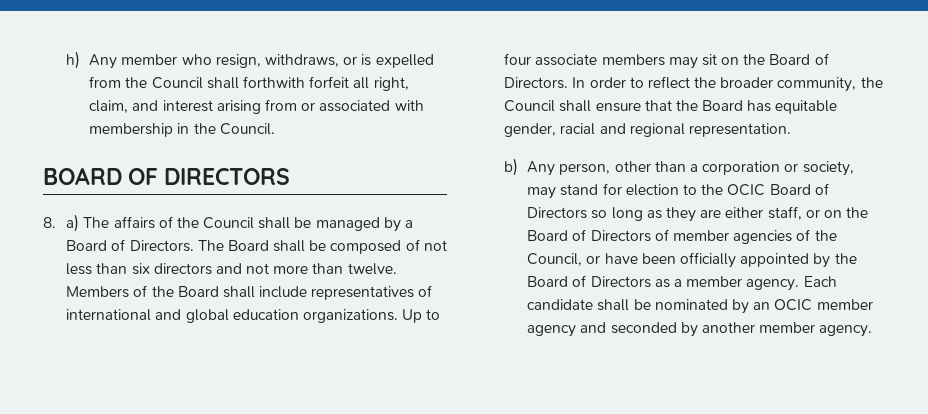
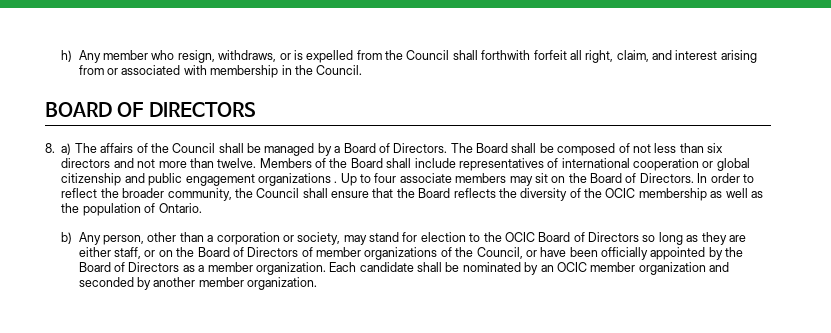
- Members of the Board shall include representatives of international and global education organizations.
+ Members of the Board shall include representatives of international cooperation or global citizenship and public engagement organizations .
- In order to reflect the broader community, the Council shall ensure that the Board has equitable gender, racial and regional representation.
+ In order to reflect the broader community, the Council shall ensure that the Board reflects the diversity of the OCIC membership as well as the population of Ontario.
- b) Any person, other than a corporation or society, may stand for election to the OCIC Board of Directors so long as they are either staff, or on the Board of Directors of member agencies of the Council, or have been officially appointed by the Board of Directors as a member agency.
+ b) Any person, other than a corporation or society, may stand for election to the OCIC Board of Directors so long as they are either staff, or on the Board of Directors of member organizations of the Council, or have been officially appointed by the Board of Directors as a member organization.
- Each candidate shall be nominated by an OCIC member agency and seconded by another member agency.
+ Each candidate shall be nominated by an OCIC member organization and seconded by another member organization.

